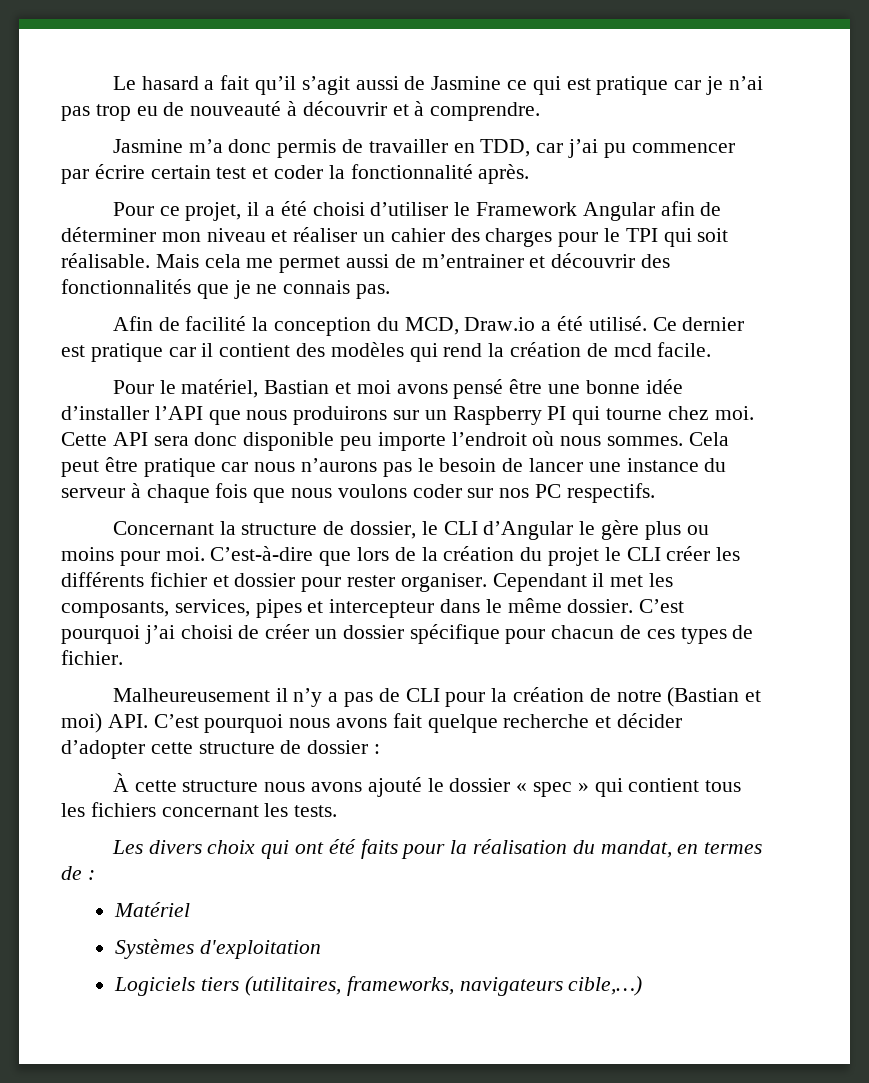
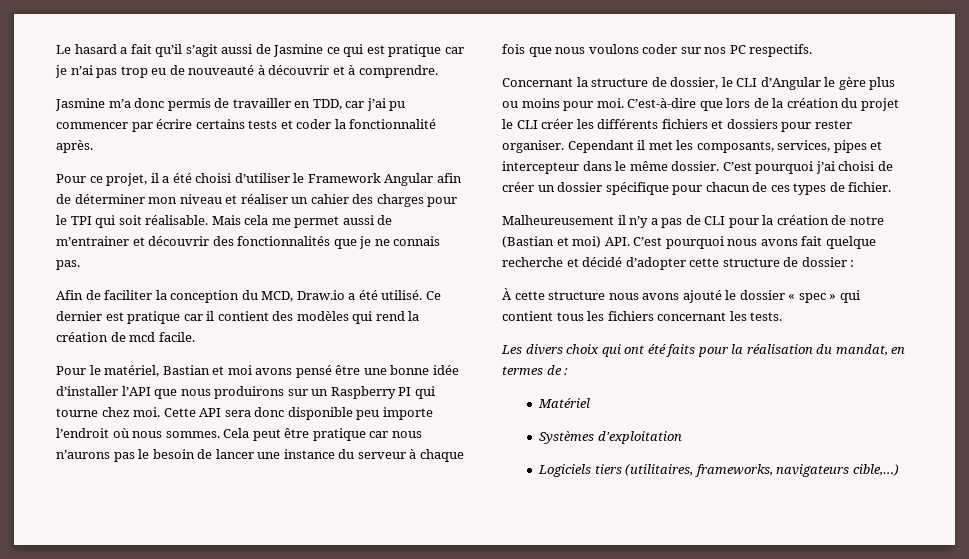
- Jasmine m’a donc permis de travailler en TDD, car j’ai pu commencer par écrire certain test et coder la fonctionnalité après.
+ Jasmine m’a donc permis de travailler en TDD, car j’ai pu commencer par écrire certains tests et coder la fonctionnalité après.
- Afin de facilité la conception du MCD, Draw.io a été utilisé.
+ Afin de faciliter la conception du MCD, Draw.io a été utilisé.
- C’est-à-dire que lors de la création du projet le CLI créer les différents fichier et dossier pour rester organiser.
+ C’est-à-dire que lors de la création du projet le CLI créer les différents fichiers et dossiers pour rester organiser.
- Malheureusement il n’y a pas de CLI pour la création de notre (Bastian et moi) API. C’est pourquoi nous avons fait quelque recherche et décider d’adopter cette structure de dossier :
+ Malheureusement il n’y a pas de CLI pour la création de notre (Bastian et moi) API. C’est pourquoi nous avons fait quelque recherche et décidé d’adopter cette structure de dossier :

